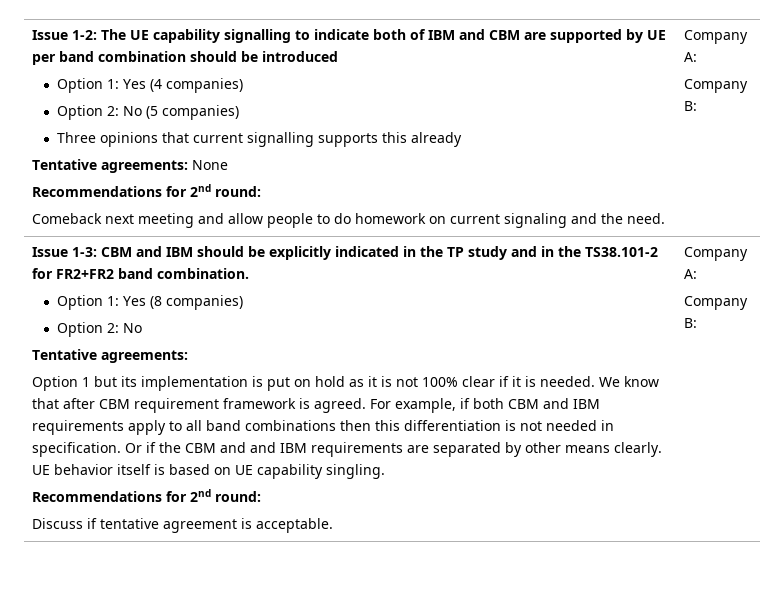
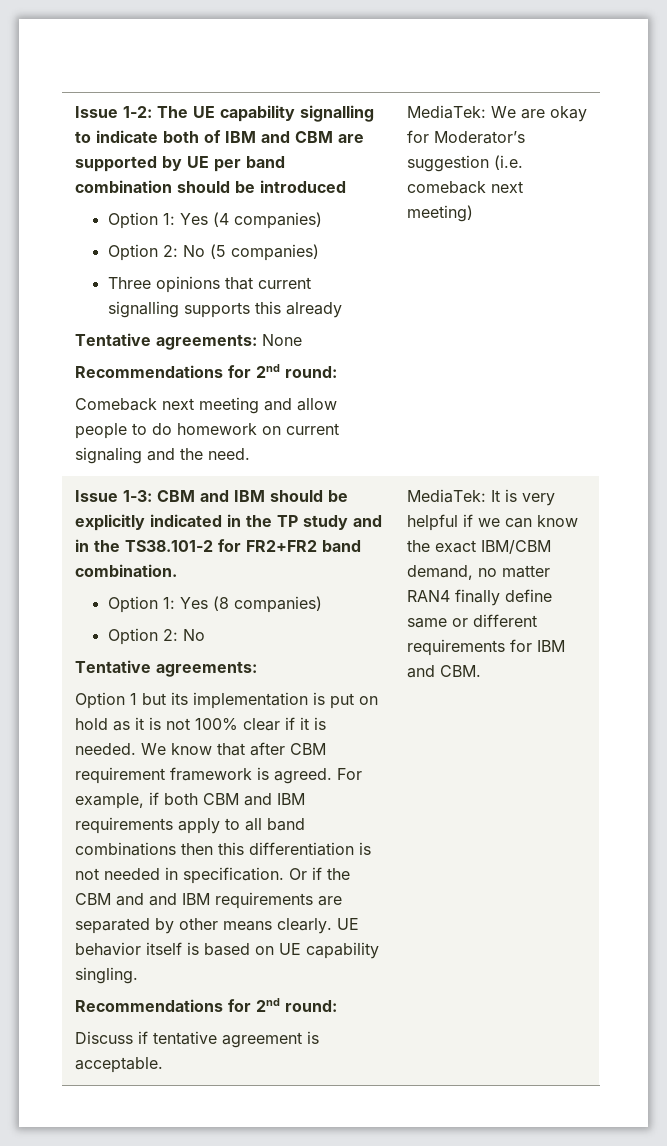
- Comeback next meeting and allow people to do homework on current signaling and the need. | Company A:
- Company B:
+ Comeback next meeting and allow people to do homework on current signaling and the need. | MediaTek: We are okay for Moderator’s suggestion (i.e. comeback next meeting)
- Discuss if tentative agreement is acceptable. | Company A:
- Company B:
+ Discuss if tentative agreement is acceptable. | MediaTek: It is very helpful if we can know the exact IBM/CBM demand, no matter RAN4 finally define same or different requirements for IBM and CBM.

